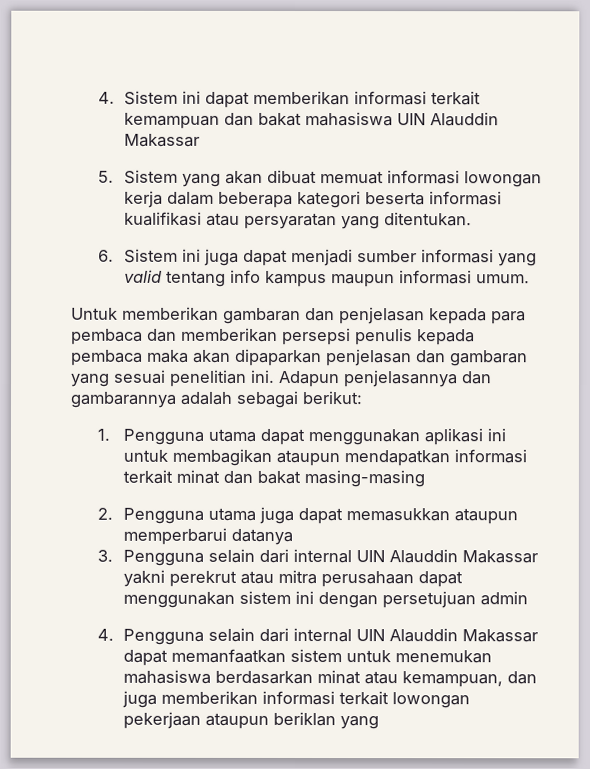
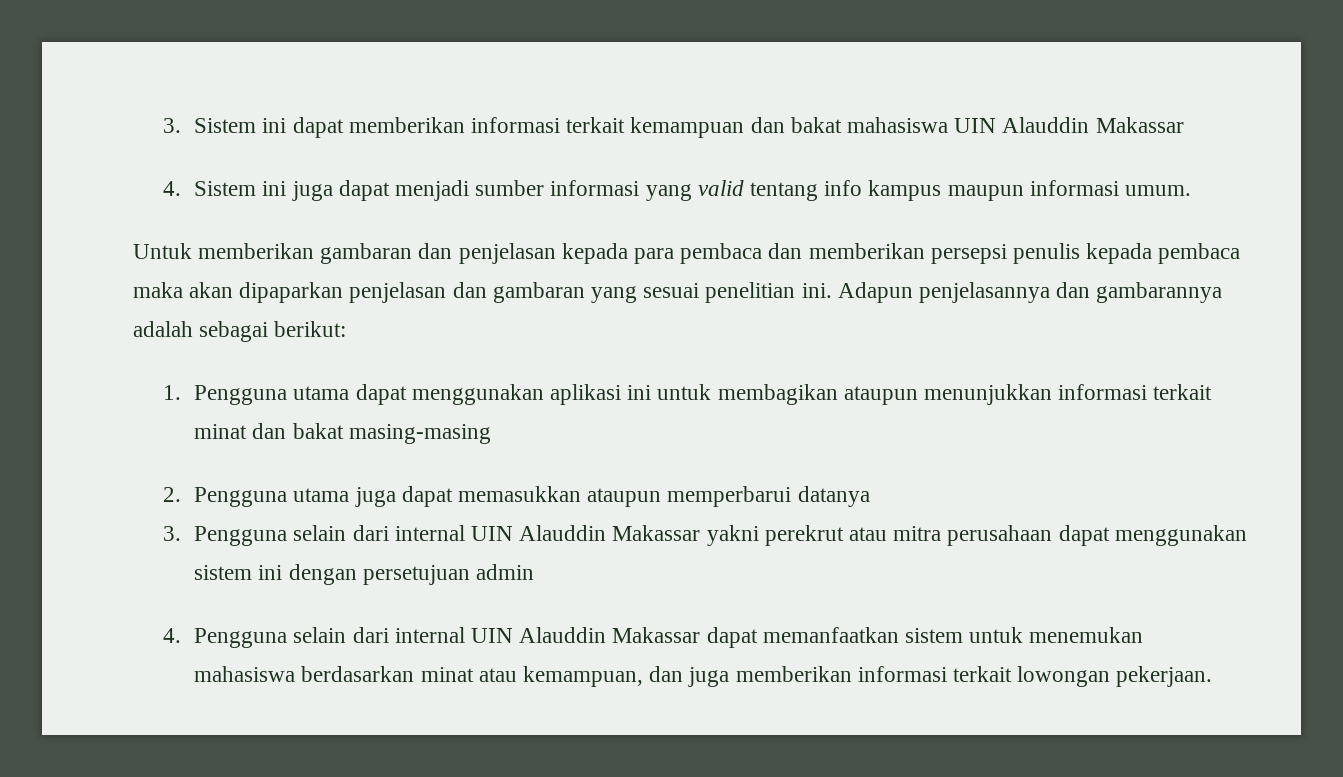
- 4. Sistem ini dapat memberikan informasi terkait kemampuan dan bakat mahasiswa UIN Alauddin Makassar
+ 3. Sistem ini dapat memberikan informasi terkait kemampuan dan bakat mahasiswa UIN Alauddin Makassar
- 5. Sistem yang akan dibuat memuat informasi lowongan kerja dalam beberapa kategori beserta informasi kualifikasi atau persyaratan yang ditentukan.
- 6. Sistem ini juga dapat menjadi sumber informasi yang valid tentang info kampus maupun informasi umum.
+ 4. Sistem ini juga dapat menjadi sumber informasi yang valid tentang info kampus maupun informasi umum.
- 1. Pengguna utama dapat menggunakan aplikasi ini untuk membagikan ataupun mendapatkan informasi terkait minat dan bakat masing-masing
+ 1. Pengguna utama dapat menggunakan aplikasi ini untuk membagikan ataupun menunjukkan informasi terkait minat dan bakat masing-masing
- 4. Pengguna selain dari internal UIN Alauddin Makassar dapat memanfaatkan sistem untuk menemukan mahasiswa berdasarkan minat atau kemampuan, dan juga memberikan informasi terkait lowongan pekerjaan ataupun beriklan yang
+ 4. Pengguna selain dari internal UIN Alauddin Makassar dapat memanfaatkan sistem untuk menemukan mahasiswa berdasarkan minat atau kemampuan, dan juga memberikan informasi terkait lowongan pekerjaan.

